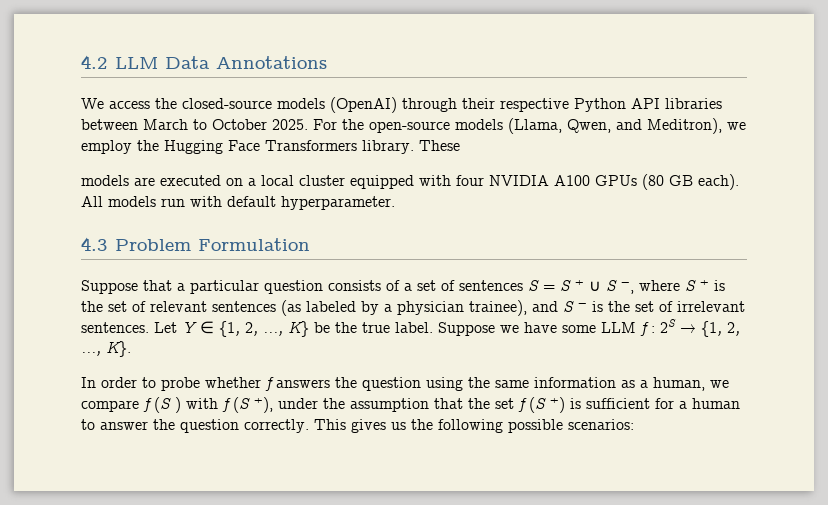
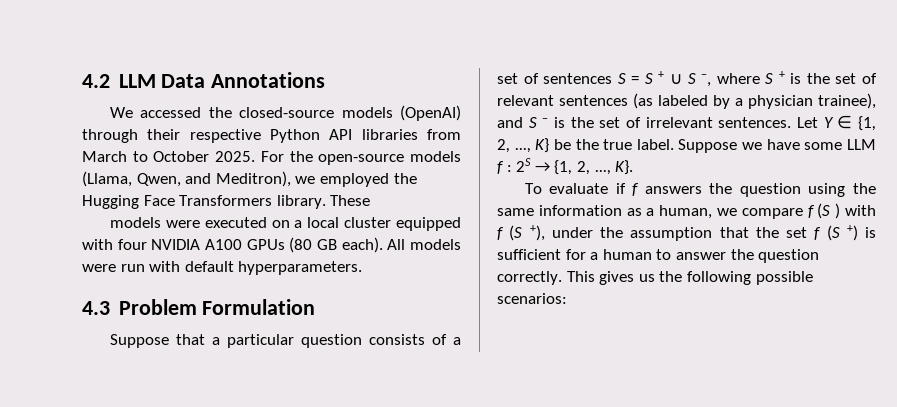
- We access the closed-source models (OpenAI) through their respective Python API libraries between March to October 2025.
+ We accessed the closed-source models (OpenAI) through their respective Python API libraries from March to October 2025.
- For the open-source models (Llama, Qwen, and Meditron), we employ the Hugging Face Transformers library.
+ For the open-source models (Llama, Qwen, and Meditron), we employed the Hugging Face Transformers library.
- models are executed on a local cluster equipped with four NVIDIA A100 GPUs (80 GB each).
+ models were executed on a local cluster equipped with four NVIDIA A100 GPUs (80 GB each).
- All models run with default hyperparameter.
+ All models were run with default hyperparameters.
- In order to probe whether f answers the question using the same information as a human, we compare f (S ) with f (S +), under the assumption that the set f (S +) is sufficient for a human to answer the question correctly.
+ To evaluate if f answers the question using the same information as a human, we compare f (S ) with f (S +), under the assumption that the set f (S +) is sufficient for a human to answer the question correctly.

